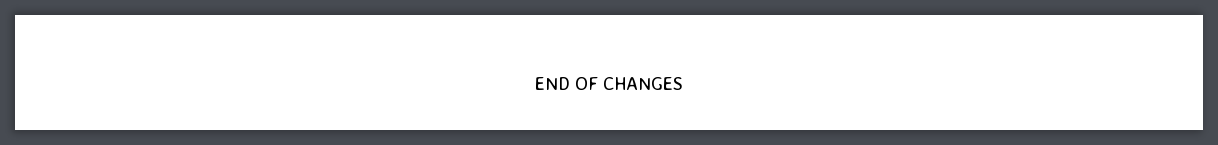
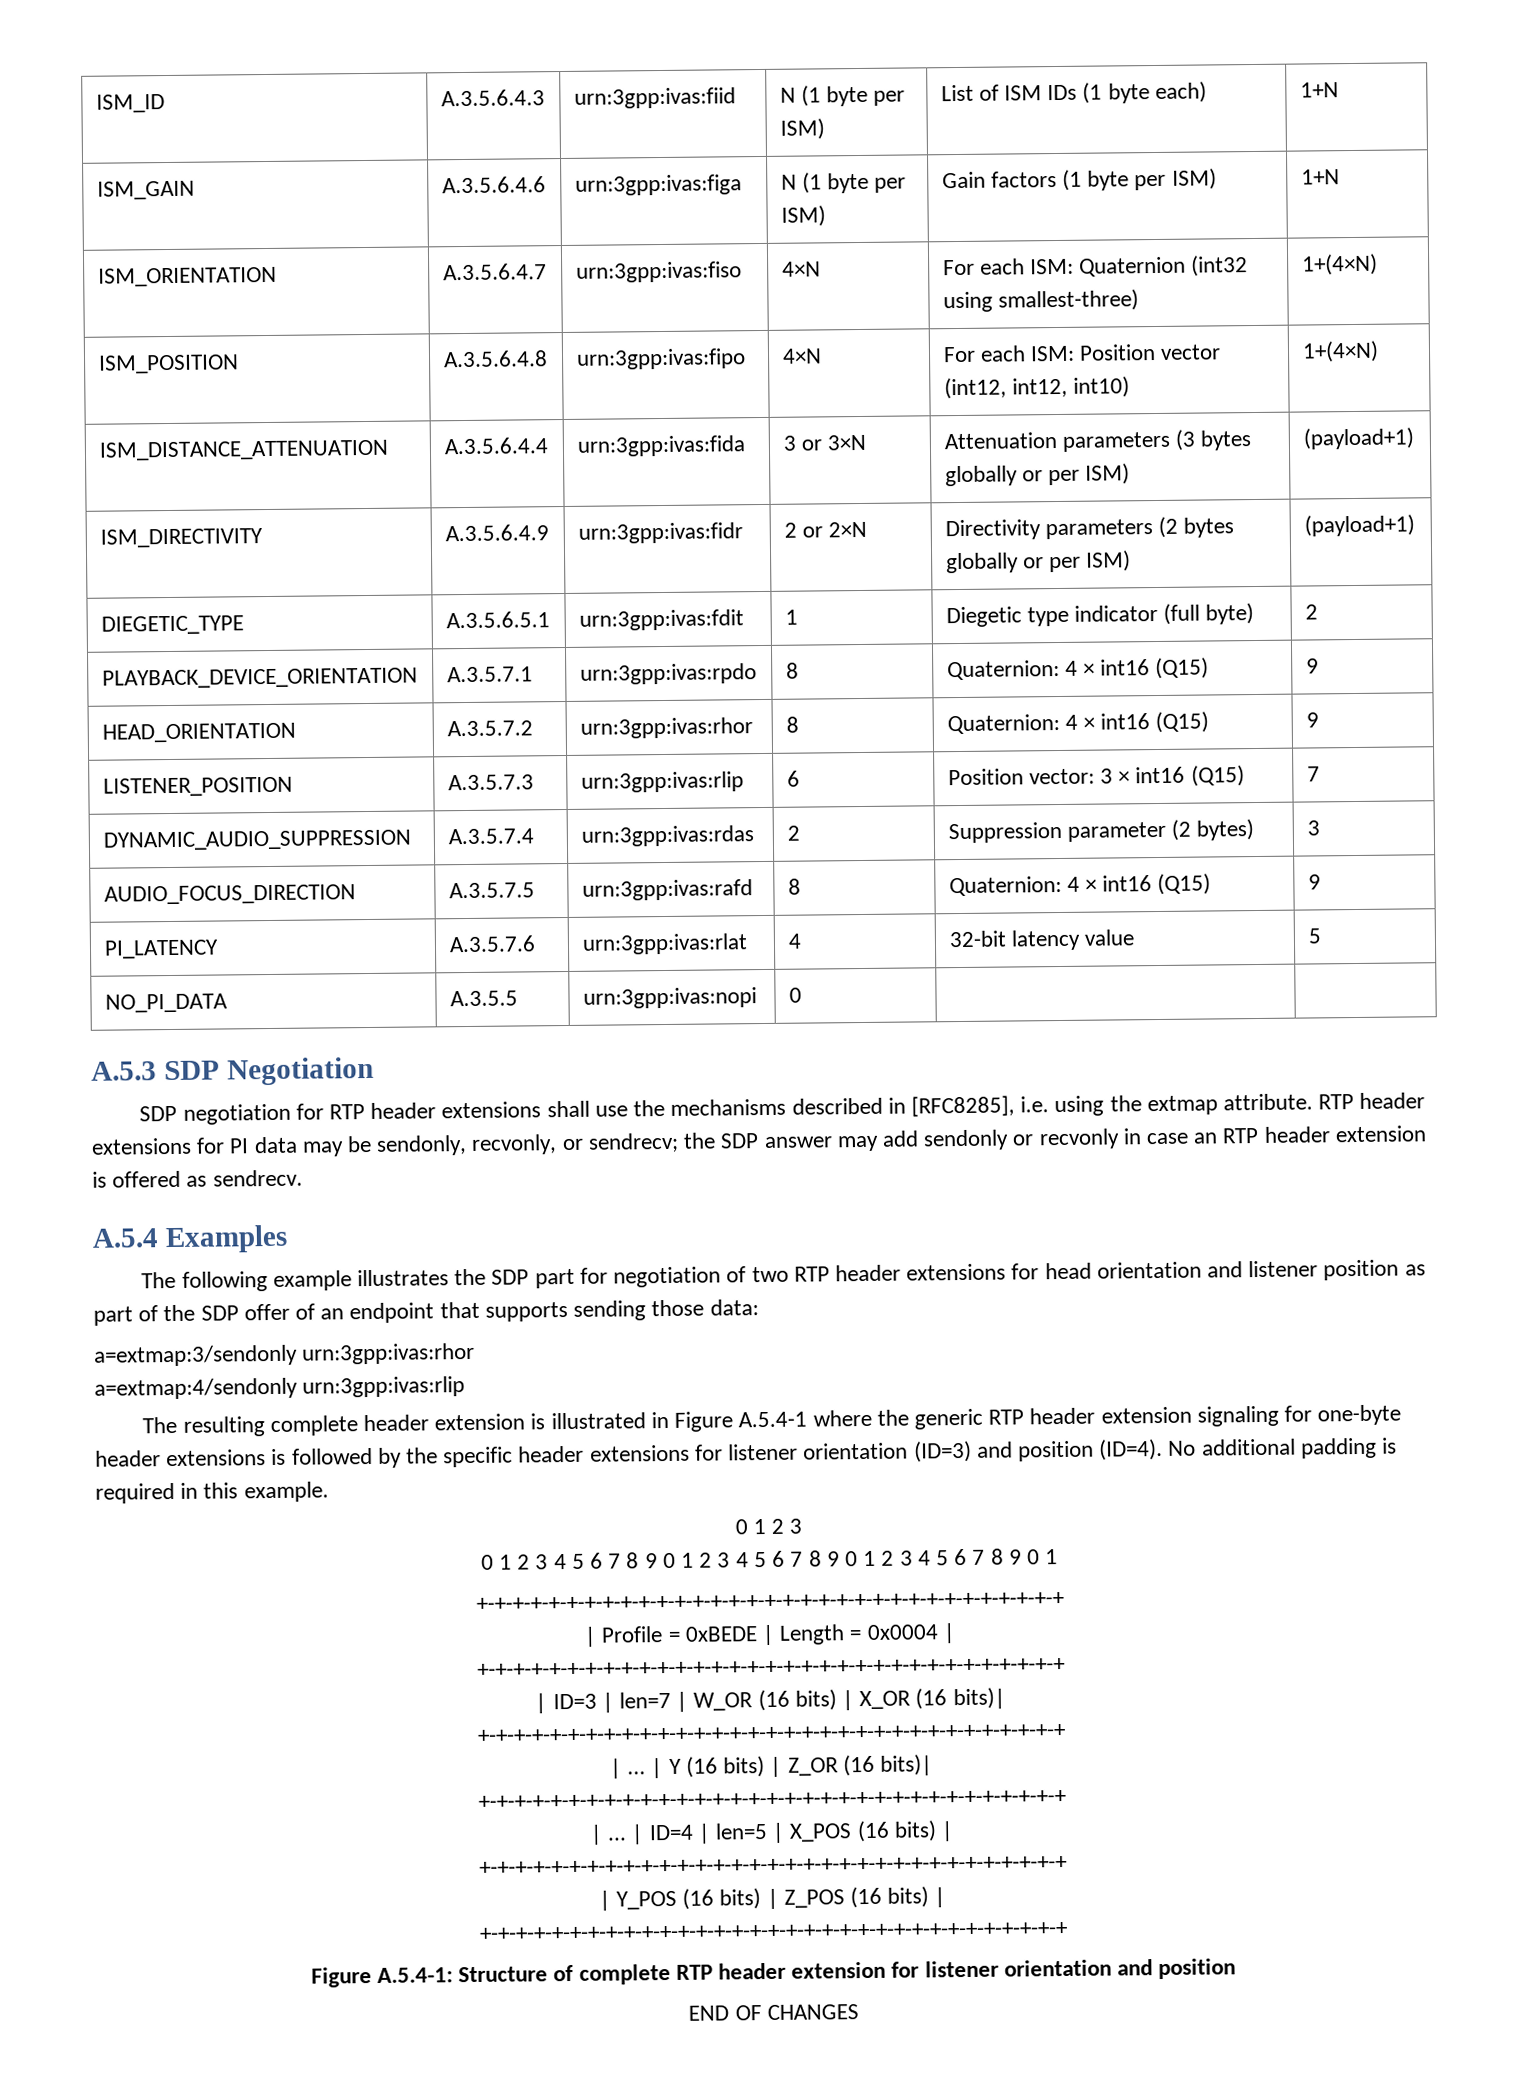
+ ISM_ID | A.3.5.6.4.3 | urn:3gpp:ivas:fiid | N (1 byte per ISM) | List of ISM IDs (1 byte each) | 1+N
+ ISM_GAIN | A.3.5.6.4.6 | urn:3gpp:ivas:figa | N (1 byte per ISM) | Gain factors (1 byte per ISM) | 1+N
+ ISM_ORIENTATION | A.3.5.6.4.7 | urn:3gpp:ivas:fiso | 4×N | For each ISM: Quaternion (int32 using smallest-three) | 1+(4×N)
+ ISM_POSITION | A.3.5.6.4.8 | urn:3gpp:ivas:fipo | 4×N | For each ISM: Position vector (int12, int12, int10) | 1+(4×N)
+ ISM_DISTANCE_ATTENUATION | A.3.5.6.4.4 | urn:3gpp:ivas:fida | 3 or 3×N | Attenuation parameters (3 bytes globally or per ISM) | (payload+1)
+ ISM_DIRECTIVITY | A.3.5.6.4.9 | urn:3gpp:ivas:fidr | 2 or 2×N | Directivity parameters (2 bytes globally or per ISM) | (payload+1)
+ DIEGETIC_TYPE | A.3.5.6.5.1 | urn:3gpp:ivas:fdit | 1 | Diegetic type indicator (full byte) | 2
+ PLAYBACK_DEVICE_ORIENTATION | A.3.5.7.1 | urn:3gpp:ivas:rpdo | 8 | Quaternion: 4 × int16 (Q15) | 9
+ HEAD_ORIENTATION | A.3.5.7.2 | urn:3gpp:ivas:rhor | 8 | Quaternion: 4 × int16 (Q15) | 9
+ LISTENER_POSITION | A.3.5.7.3 | urn:3gpp:ivas:rlip | 6 | Position vector: 3 × int16 (Q15) | 7
+ DYNAMIC_AUDIO_SUPPRESSION | A.3.5.7.4 | urn:3gpp:ivas:rdas | 2 | Suppression parameter (2 bytes) | 3
+ AUDIO_FOCUS_DIRECTION | A.3.5.7.5 | urn:3gpp:ivas:rafd | 8 | Quaternion: 4 × int16 (Q15) | 9
+ PI_LATENCY | A.3.5.7.6 | urn:3gpp:ivas:rlat | 4 | 32-bit latency value | 5
+ NO_PI_DATA | A.3.5.5 | urn:3gpp:ivas:nopi | 0 | |
+ A.5.3 SDP Negotiation
+ SDP negotiation for RTP header extensions shall use the mechanisms described in [RFC8285], i.e. using the extmap attribute. RTP header extensions for PI data may be sendonly, recvonly, or sendrecv; the SDP answer may add sendonly or recvonly in case an RTP header extension is offered as sendrecv.
+ A.5.4 Examples
+ The following example illustrates the SDP part for negotiation of two RTP header extensions for head orientation and listener position as part of the SDP offer of an endpoint that supports sending those data:
+ a=extmap:3/sendonly urn:3gpp:ivas:rhor
+ a=extmap:4/sendonly urn:3gpp:ivas:rlip
+ The resulting complete header extension is illustrated in Figure A.5.4-1 where the generic RTP header extension signaling for one-byte header extensions is followed by the specific header extensions for listener orientation (ID=3) and position (ID=4). No additional padding is required in this example.
+ 0 1 2 3
+ 0 1 2 3 4 5 6 7 8 9 0 1 2 3 4 5 6 7 8 9 0 1 2 3 4 5 6 7 8 9 0 1
+ +-+-+-+-+-+-+-+-+-+-+-+-+-+-+-+-+-+-+-+-+-+-+-+-+-+-+-+-+-+-+-+-+
+ | Profile = 0xBEDE | Length = 0x0004 |
+ +-+-+-+-+-+-+-+-+-+-+-+-+-+-+-+-+-+-+-+-+-+-+-+-+-+-+-+-+-+-+-+-+
+ | ID=3 | len=7 | W_OR (16 bits) | X_OR (16 bits)|
+ +-+-+-+-+-+-+-+-+-+-+-+-+-+-+-+-+-+-+-+-+-+-+-+-+-+-+-+-+-+-+-+-+
+ | ... | Y (16 bits) | Z_OR (16 bits)|
+ +-+-+-+-+-+-+-+-+-+-+-+-+-+-+-+-+-+-+-+-+-+-+-+-+-+-+-+-+-+-+-+-+
+ | ... | ID=4 | len=5 | X_POS (16 bits) |
+ +-+-+-+-+-+-+-+-+-+-+-+-+-+-+-+-+-+-+-+-+-+-+-+-+-+-+-+-+-+-+-+-+
+ | Y_POS (16 bits) | Z_POS (16 bits) |
+ +-+-+-+-+-+-+-+-+-+-+-+-+-+-+-+-+-+-+-+-+-+-+-+-+-+-+-+-+-+-+-+-+
+ Figure A.5.4-1: Structure of complete RTP header extension for listener orientation and position

